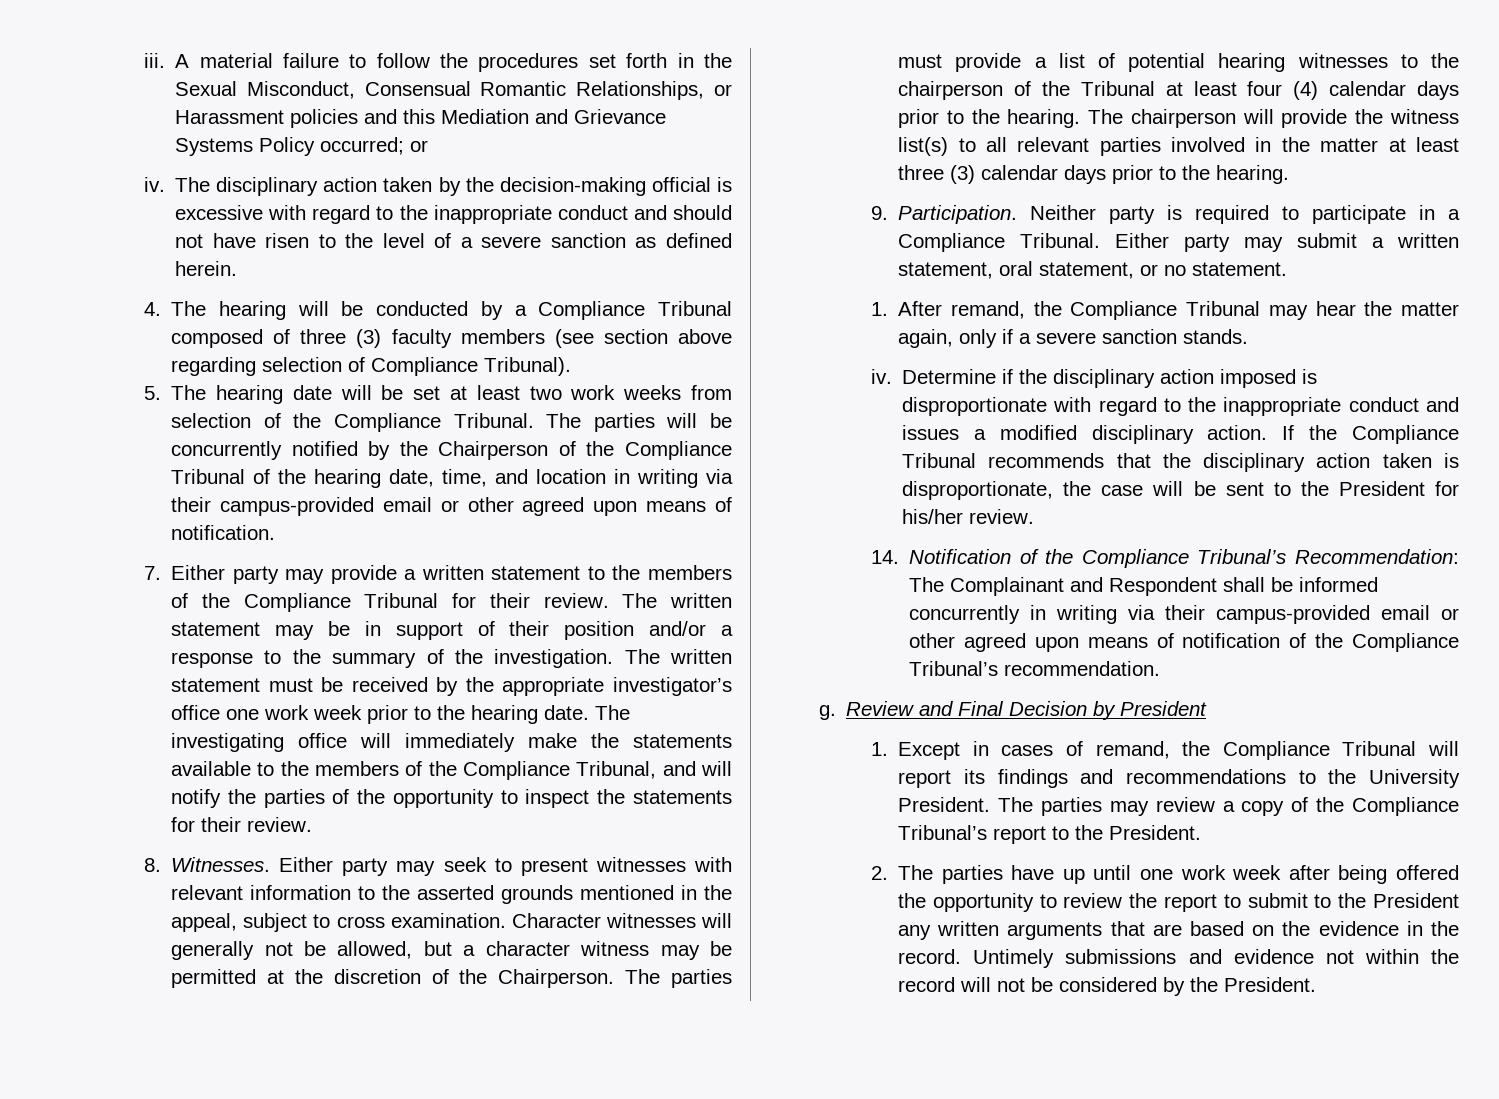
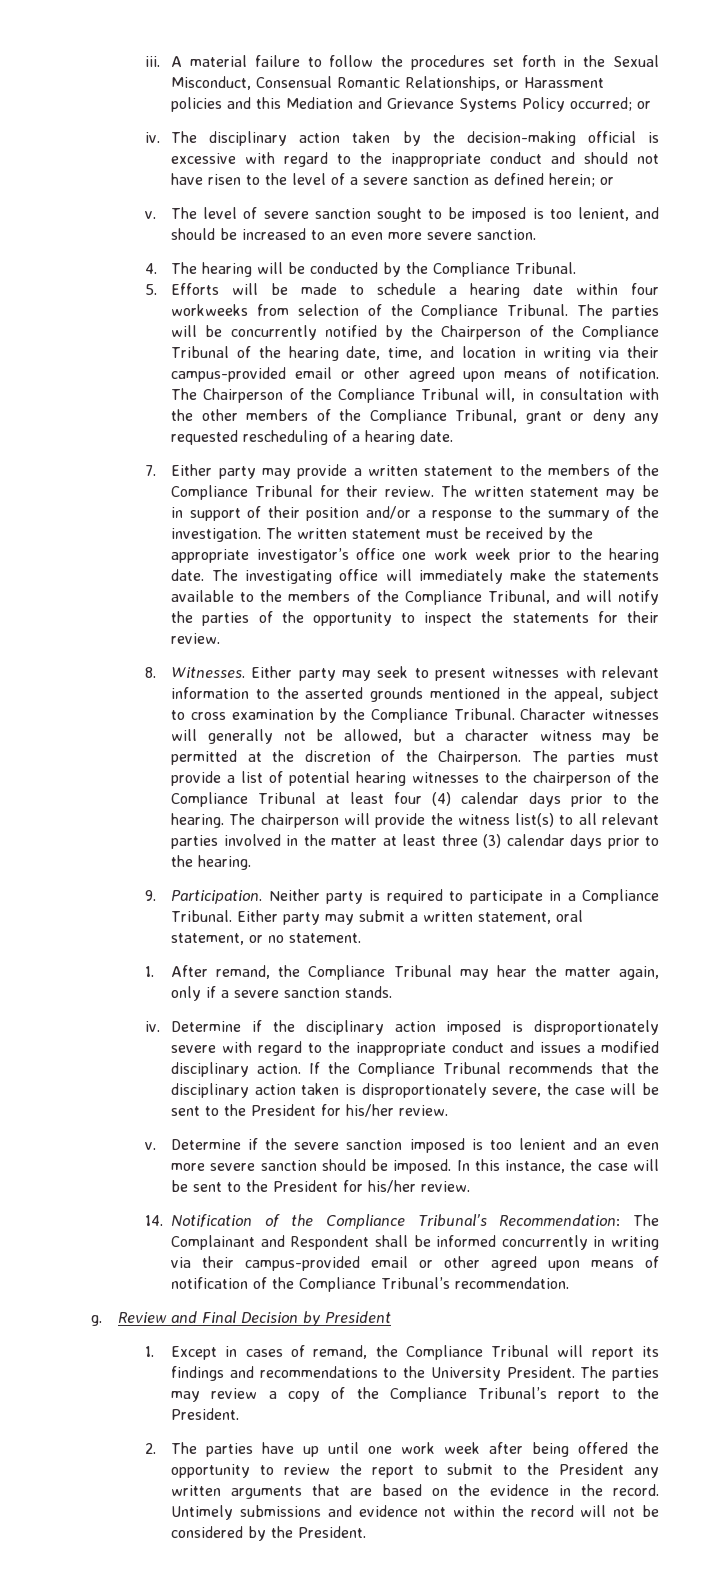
- The disciplinary action taken by the decision-making official is excessive with regard to the inappropriate conduct and should not have risen to the level of a severe sanction as defined herein.
+ The disciplinary action taken by the decision-making official is excessive with regard to the inappropriate conduct and should not have risen to the level of a severe sanction as defined herein; or
+ v. The level of severe sanction sought to be imposed is too lenient, and should be increased to an even more severe sanction.
- 4. The hearing will be conducted by a Compliance Tribunal composed of three (3) faculty members (see section above regarding selection of Compliance Tribunal).
- 5. The hearing date will be set at least two work weeks from selection of the Compliance Tribunal.
+ 4. The hearing will be conducted by the Compliance Tribunal.
+ 5. Efforts will be made to schedule a hearing date within four workweeks from selection of the Compliance Tribunal.
+ The Chairperson of the Compliance Tribunal will, in consultation with the other members of the Compliance Tribunal, grant or deny any requested rescheduling of a hearing date.
- Either party may seek to present witnesses with relevant information to the asserted grounds mentioned in the appeal, subject to cross examination.
+ Either party may seek to present witnesses with relevant information to the asserted grounds mentioned in the appeal, subject to cross examination by the Compliance Tribunal.
- The parties must provide a list of potential hearing witnesses to the chairperson of the Tribunal at least four (4) calendar days prior to the hearing.
+ The parties must provide a list of potential hearing witnesses to the chairperson of the Compliance Tribunal at least four (4) calendar days prior to the hearing.
- Determine if the disciplinary action imposed is disproportionate with regard to the inappropriate conduct and issues a modified disciplinary action.
+ Determine if the disciplinary action imposed is disproportionately severe with regard to the inappropriate conduct and issues a modified disciplinary action.
- If the Compliance Tribunal recommends that the disciplinary action taken is disproportionate, the case will be sent to the President for his/her review.
+ If the Compliance Tribunal recommends that the disciplinary action taken is disproportionately severe, the case will be sent to the President for his/her review.
+ v. Determine if the severe sanction imposed is too lenient and an even more severe sanction should be imposed. In this instance, the case will be sent to the President for his/her review.

